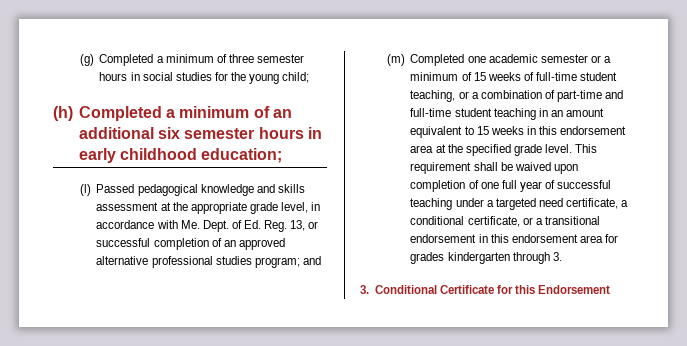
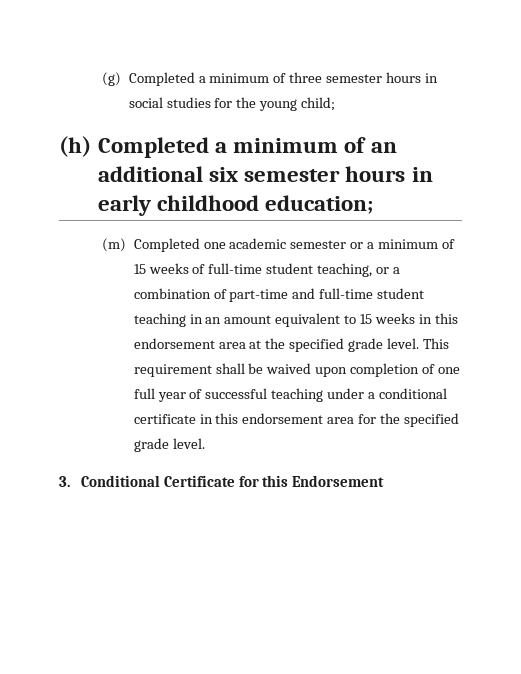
- (l) Passed pedagogical knowledge and skills assessment at the appropriate grade level, in accordance with Me. Dept. of Ed. Reg. 13, or successful completion of an approved alternative professional studies program; and
- This requirement shall be waived upon completion of one full year of successful teaching under a targeted need certificate, a conditional certificate, or a transitional endorsement in this endorsement area for grades kindergarten through 3.
+ This requirement shall be waived upon completion of one full year of successful teaching under a conditional certificate in this endorsement area for the specified grade level.

